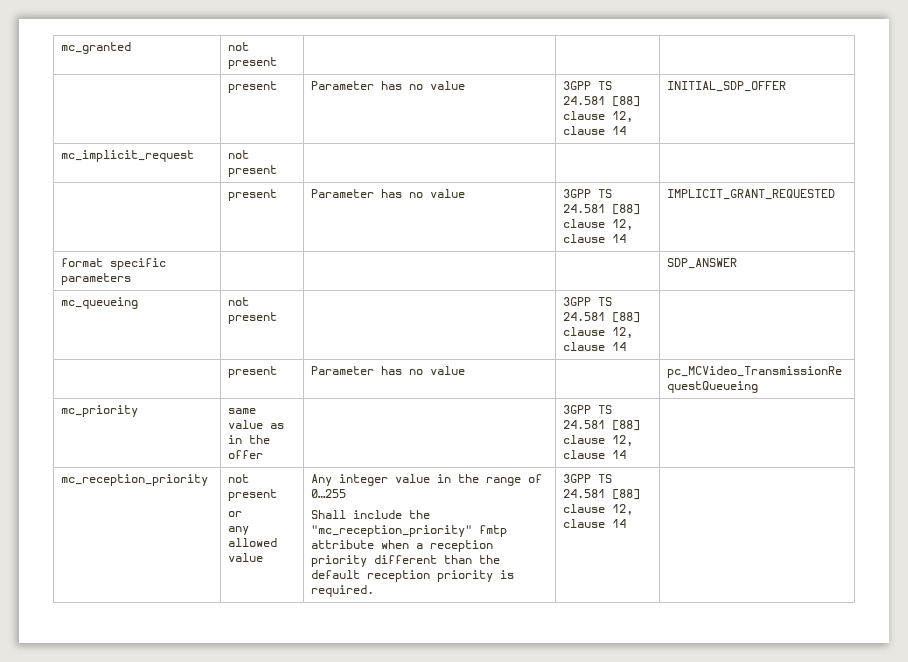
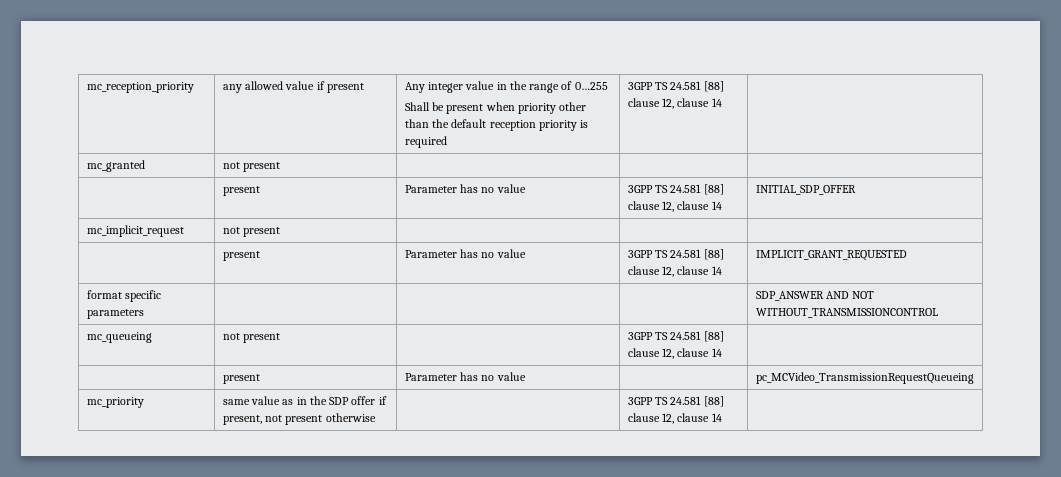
+ mc_reception_priority | any allowed value if present | Any integer value in the range of 0…255
+ Shall be present when priority other than the default reception priority is required | 3GPP TS 24.581 [88] clause 12, clause 14 |
- format specific parameters | | | | SDP_ANSWER
+ format specific parameters | | | | SDP_ANSWER AND NOT WITHOUT_TRANSMISSIONCONTROL
- mc_priority | same value as in the offer | | 3GPP TS 24.581 [88] clause 12, clause 14 |
- mc_reception_priority | not present
- or
- any allowed value | Any integer value in the range of 0…255
- Shall include the "mc_reception_priority" fmtp attribute when a reception priority different than the default reception priority is required. | 3GPP TS 24.581 [88] clause 12, clause 14
+ mc_priority | same value as in the SDP offer if present, not present otherwise | | 3GPP TS 24.581 [88] clause 12, clause 14 |

